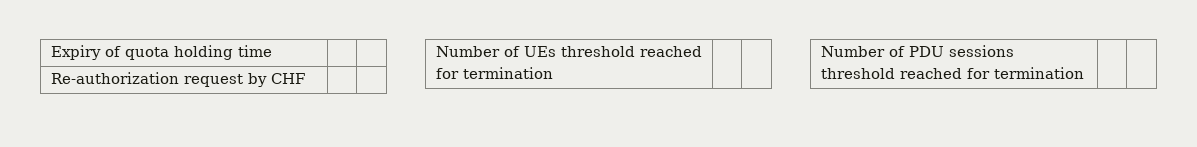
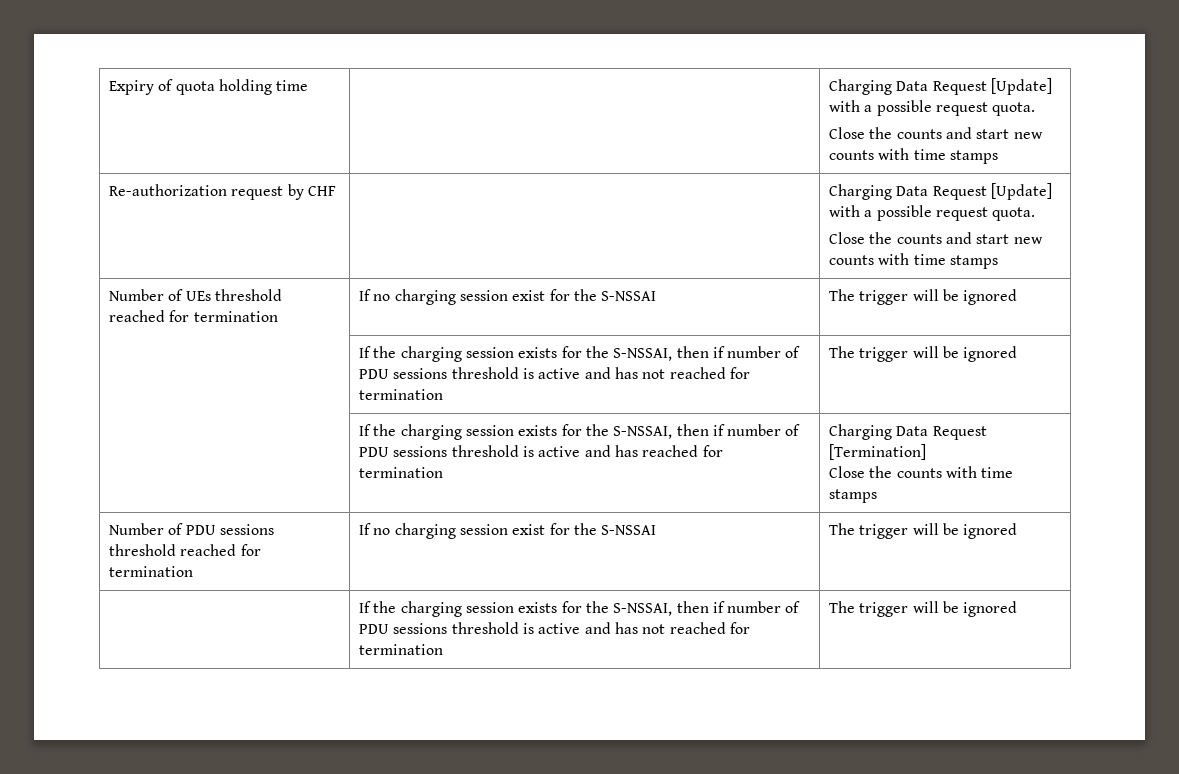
- Expiry of quota holding time | |
- Re-authorization request by CHF | |
+ Expiry of quota holding time | | Charging Data Request [Update] with a possible request quota.
+ Close the counts and start new counts with time stamps
+ Re-authorization request by CHF | | Charging Data Request [Update] with a possible request quota.
+ Close the counts and start new counts with time stamps
- Number of UEs threshold reached for termination | |
+ Number of UEs threshold reached for termination | If no charging session exist for the S-NSSAI | The trigger will be ignored
+ | If the charging session exists for the S-NSSAI, then if number of PDU sessions threshold is active and has not reached for termination | The trigger will be ignored
+ | If the charging session exists for the S-NSSAI, then if number of PDU sessions threshold is active and has reached for termination | Charging Data Request [Termination]
+ Close the counts with time stamps
- Number of PDU sessions threshold reached for termination | |
+ Number of PDU sessions threshold reached for termination | If no charging session exist for the S-NSSAI | The trigger will be ignored
+ | If the charging session exists for the S-NSSAI, then if number of PDU sessions threshold is active and has not reached for termination | The trigger will be ignored

